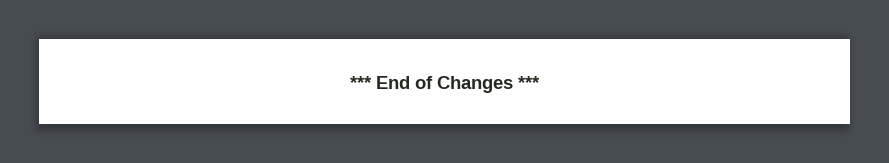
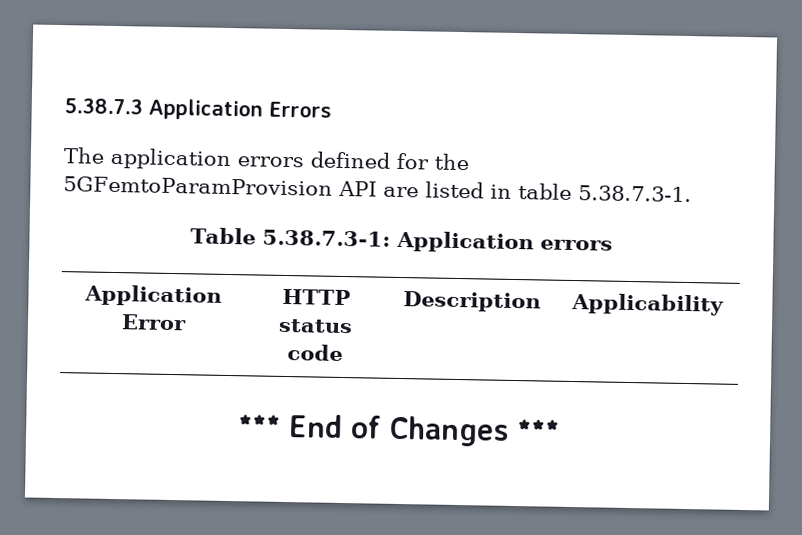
+ 5.38.7.3 Application Errors
+ The application errors defined for the 5GFemtoParamProvision API are listed in table 5.38.7.3-1.
+ Table 5.38.7.3-1: Application errors
+ Application Error | HTTP status code | Description | Applicability

